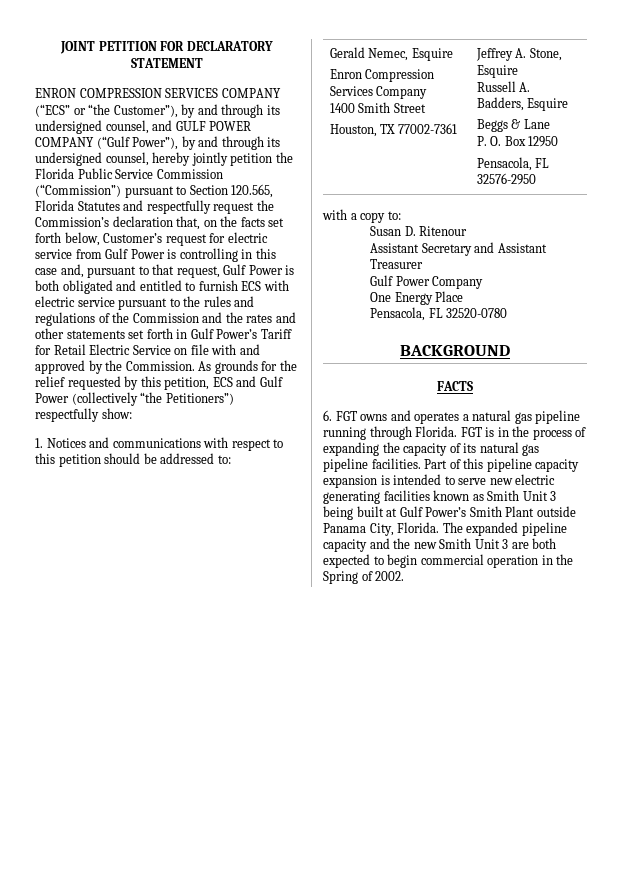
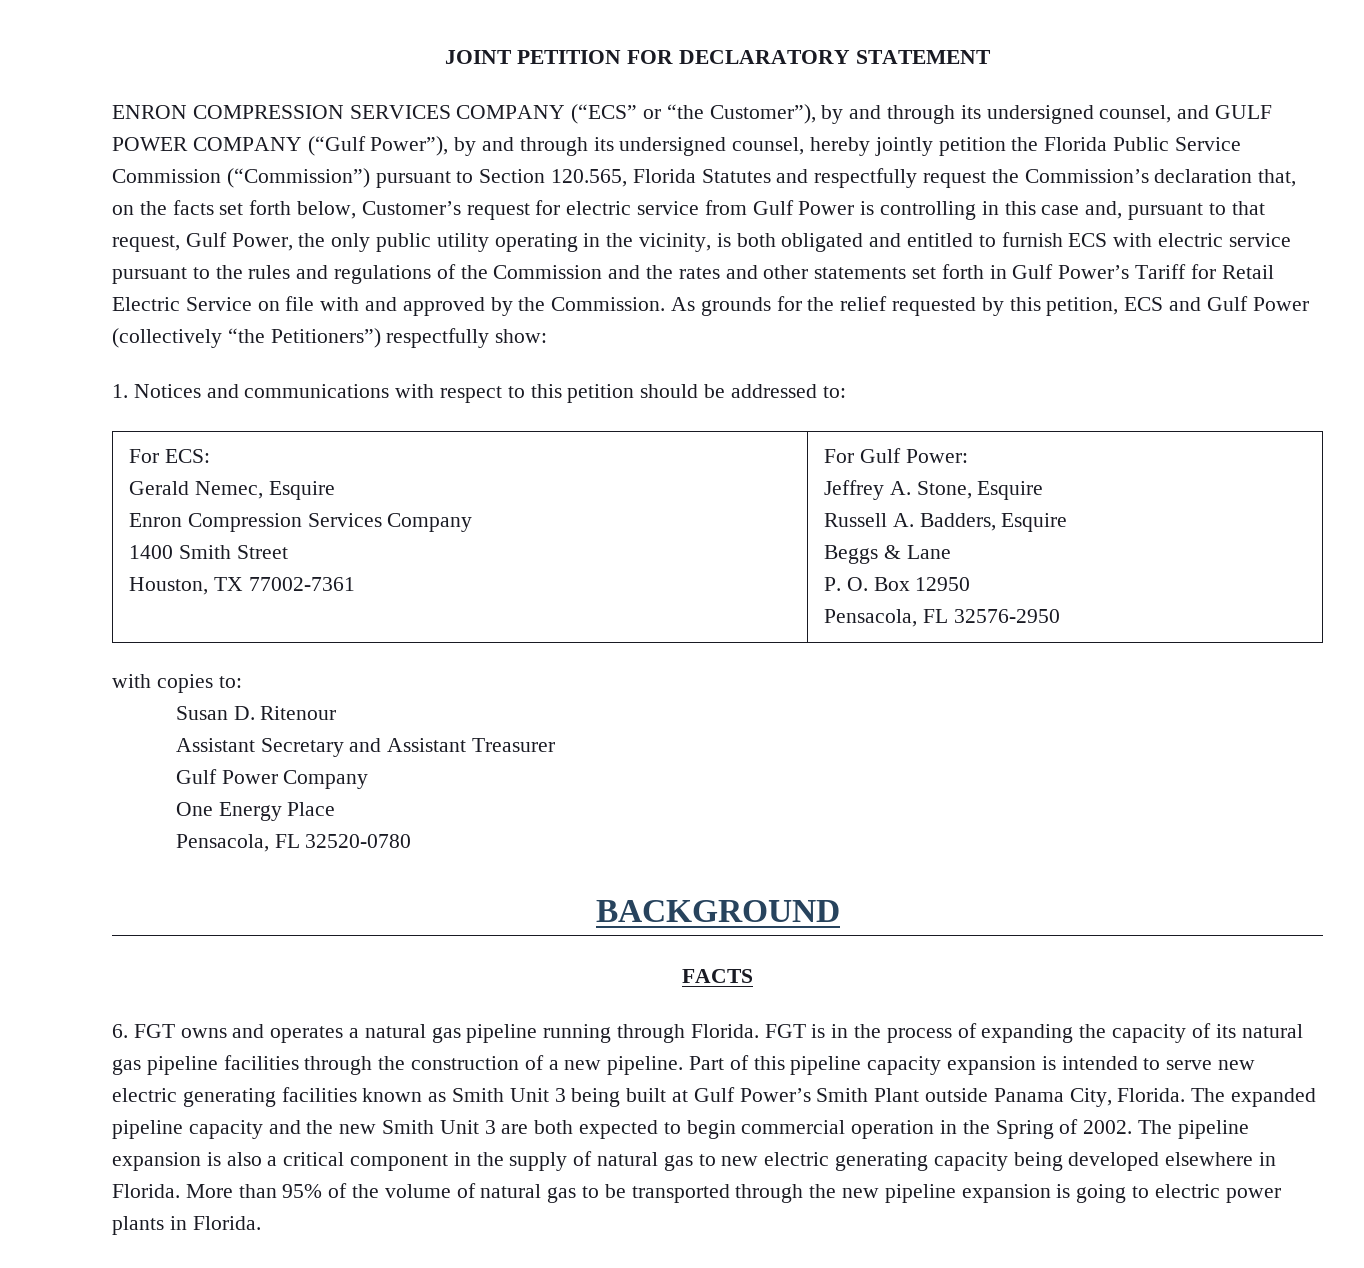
- ENRON COMPRESSION SERVICES COMPANY (“ECS” or “the Customer”), by and through its undersigned counsel, and GULF POWER COMPANY (“Gulf Power”), by and through its undersigned counsel, hereby jointly petition the Florida Public Service Commission (“Commission”) pursuant to Section 120.565, Florida Statutes and respectfully request the Commission’s declaration that, on the facts set forth below, Customer’s request for electric service from Gulf Power is controlling in this case and, pursuant to that request, Gulf Power is both obligated and entitled to furnish ECS with electric service pursuant to the rules and regulations of the Commission and the rates and other statements set forth in Gulf Power’s Tariff for Retail Electric Service on file with and approved by the Commission.
+ ENRON COMPRESSION SERVICES COMPANY (“ECS” or “the Customer”), by and through its undersigned counsel, and GULF POWER COMPANY (“Gulf Power”), by and through its undersigned counsel, hereby jointly petition the Florida Public Service Commission (“Commission”) pursuant to Section 120.565, Florida Statutes and respectfully request the Commission’s declaration that, on the facts set forth below, Customer’s request for electric service from Gulf Power is controlling in this case and, pursuant to that request, Gulf Power, the only public utility operating in the vicinity, is both obligated and entitled to furnish ECS with electric service pursuant to the rules and regulations of the Commission and the rates and other statements set forth in Gulf Power’s Tariff for Retail Electric Service on file with and approved by the Commission.
+ For ECS:
  Gerald Nemec, Esquire
  Enron Compression Services Company
  1400 Smith Street
- Houston, TX 77002-7361 | Jeffrey A. Stone, Esquire
+ Houston, TX 77002-7361 | For Gulf Power:
+ Jeffrey A. Stone, Esquire
- with a copy to:
+ with copies to:
- FGT is in the process of expanding the capacity of its natural gas pipeline facilities.
+ FGT is in the process of expanding the capacity of its natural gas pipeline facilities through the construction of a new pipeline.
+ The pipeline expansion is also a critical component in the supply of natural gas to new electric generating capacity being developed elsewhere in Florida. More than 95% of the volume of natural gas to be transported through the new pipeline expansion is going to electric power plants in Florida.

